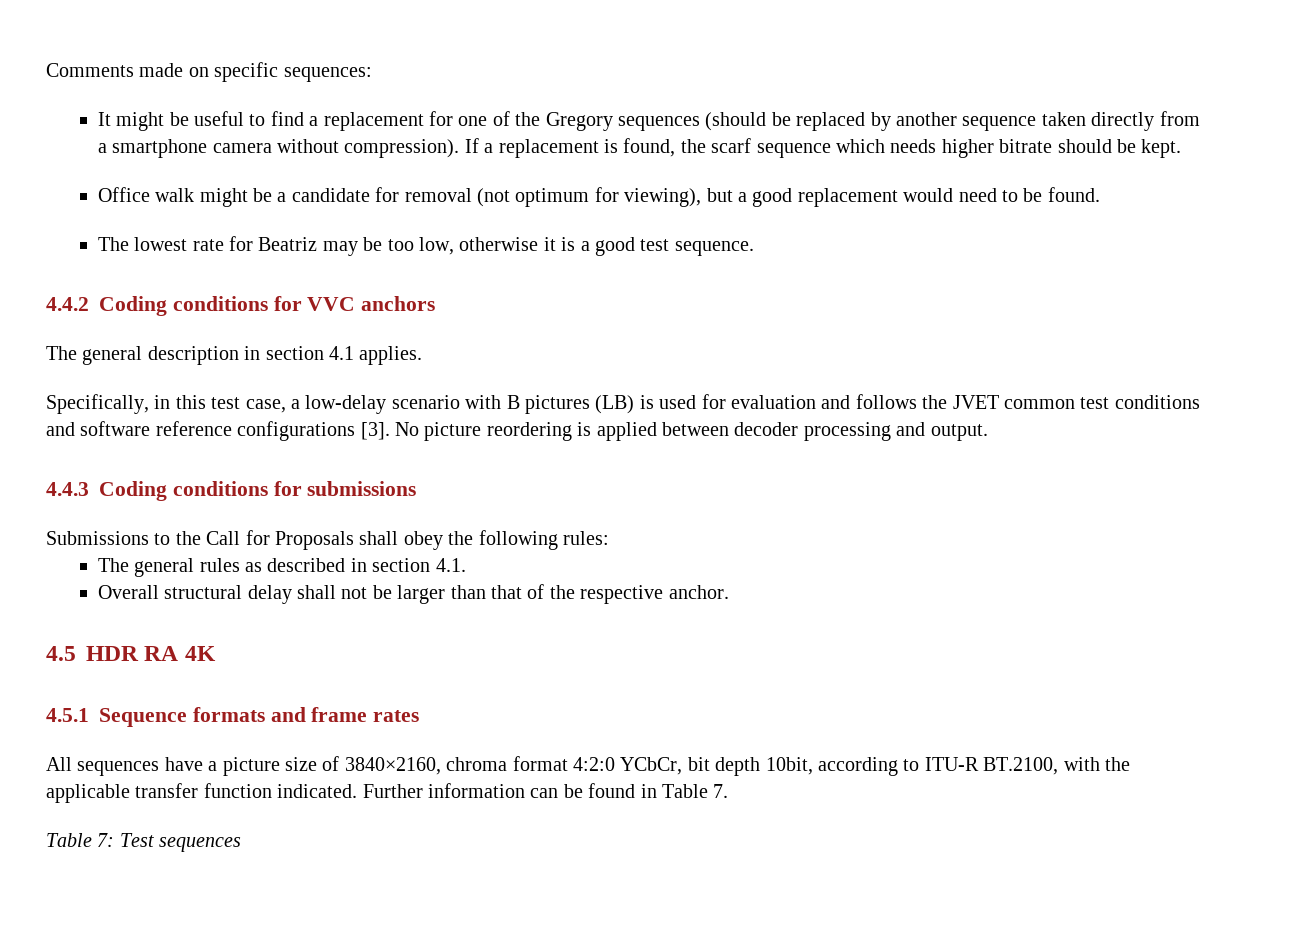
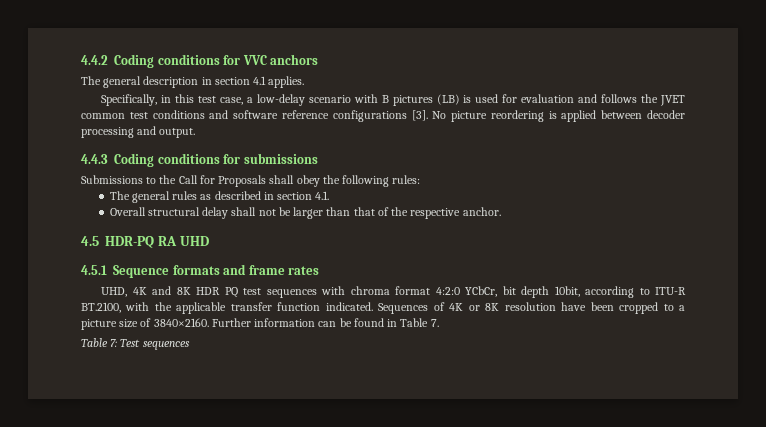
- Comments made on specific sequences:
- It might be useful to find a replacement for one of the Gregory sequences (should be replaced by another sequence taken directly from a smartphone camera without compression). If a replacement is found, the scarf sequence which needs higher bitrate should be kept.
- Office walk might be a candidate for removal (not optimum for viewing), but a good replacement would need to be found.
- The lowest rate for Beatriz may be too low, otherwise it is a good test sequence.
- 4.5 HDR RA 4K
+ 4.5 HDR-PQ RA UHD
- All sequences have a picture size of 3840×2160, chroma format 4:2:0 YCbCr, bit depth 10bit, according to ITU-R BT.2100, with the applicable transfer function indicated.
+ UHD, 4K and 8K HDR PQ test sequences with chroma format 4:2:0 YCbCr, bit depth 10bit, according to ITU-R BT.2100, with the applicable transfer function indicated.
+ Sequences of 4K or 8K resolution have been cropped to a picture size of 3840×2160.

